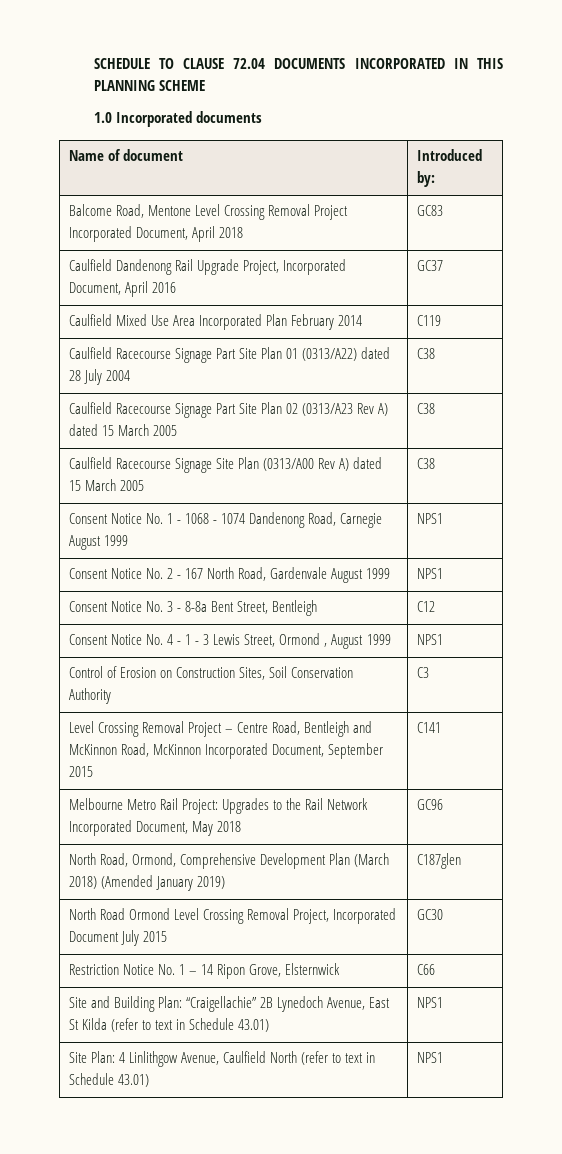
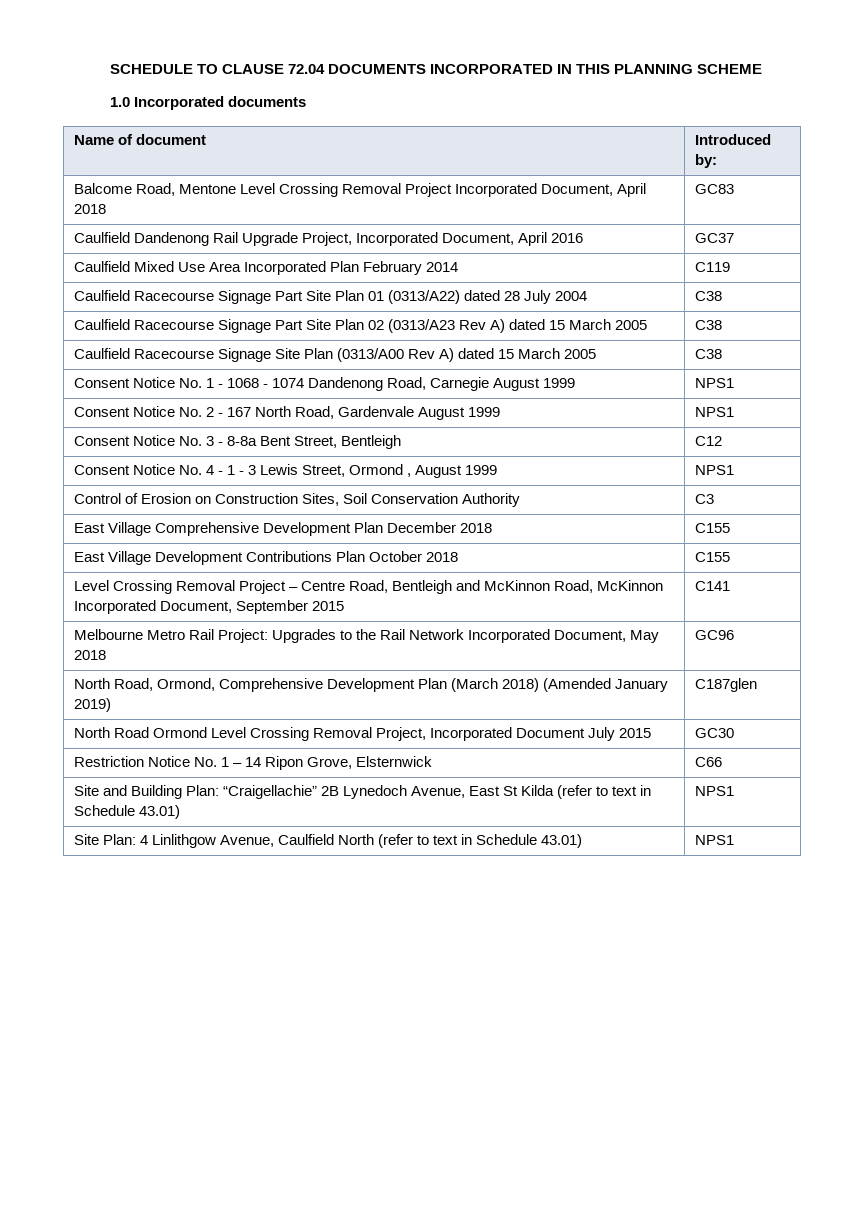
+ East Village Comprehensive Development Plan December 2018 | C155
+ East Village Development Contributions Plan October 2018 | C155

